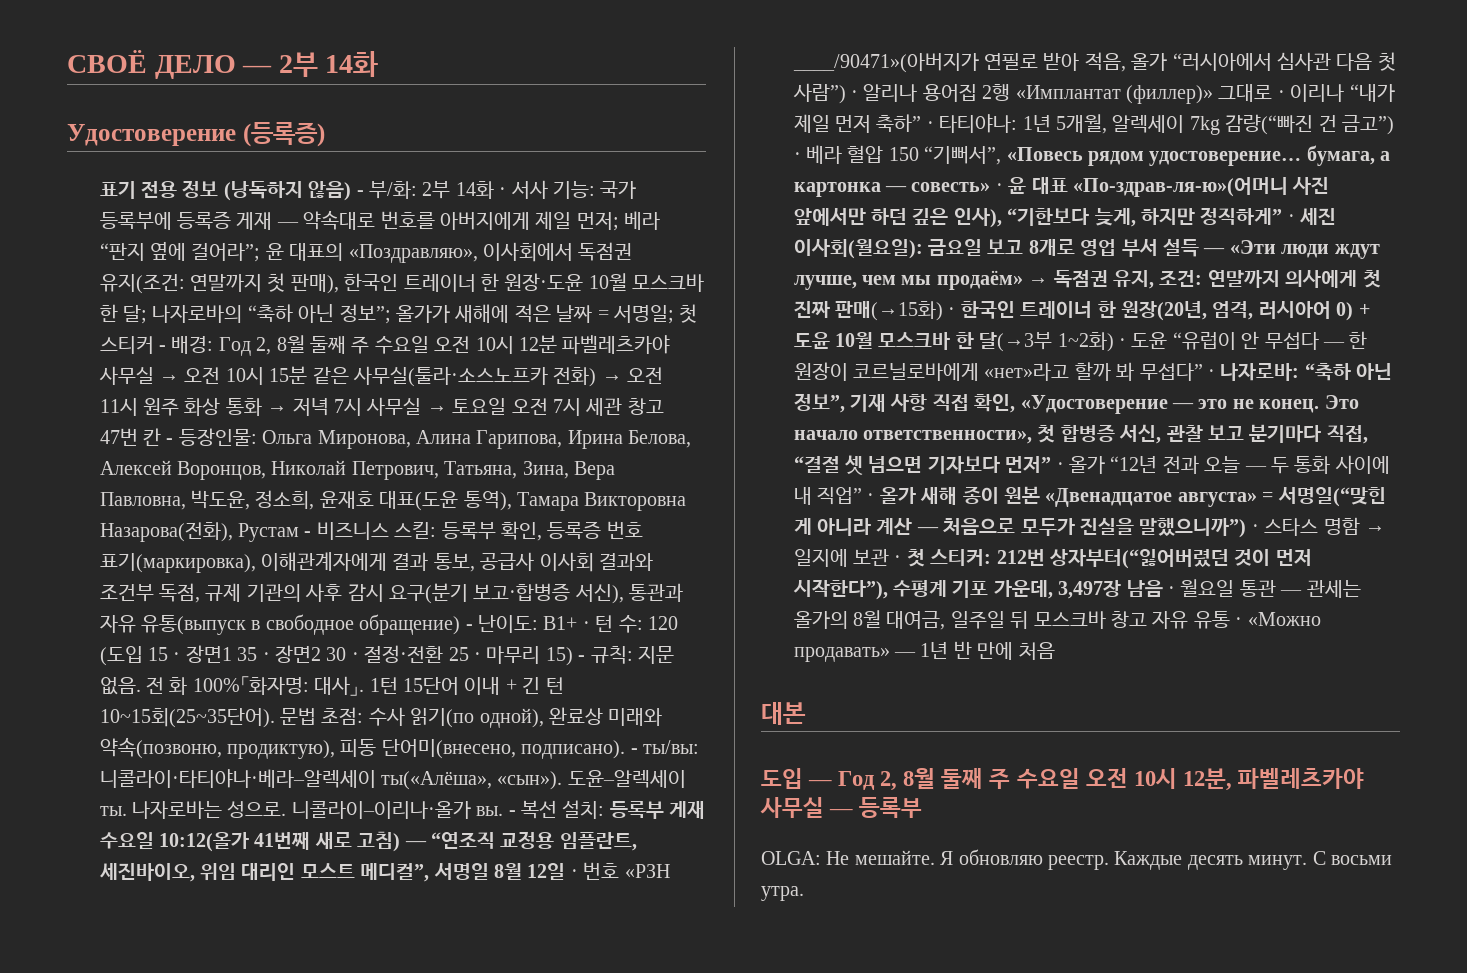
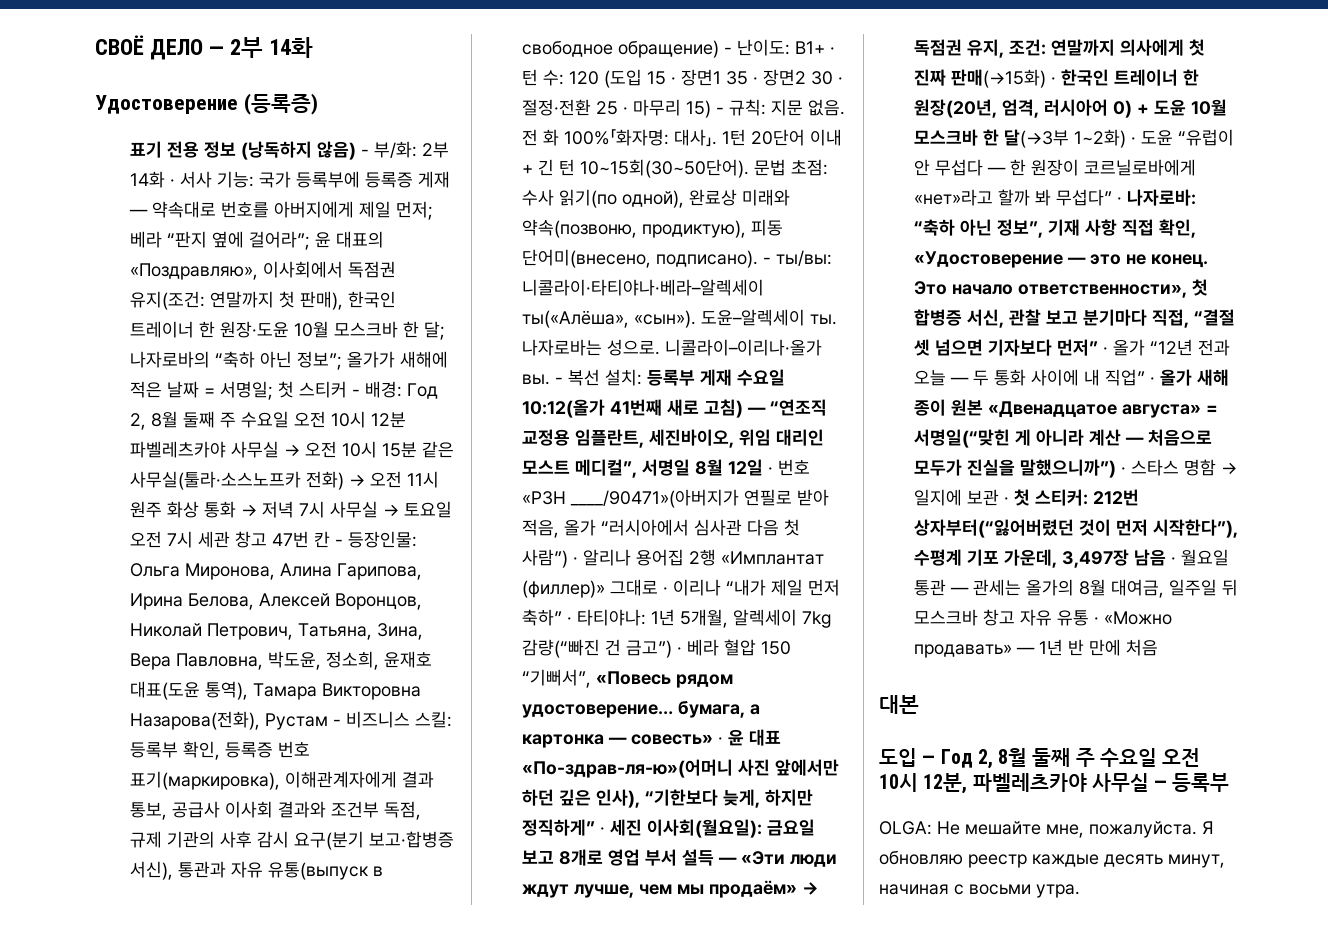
- 1턴 15단어 이내 + 긴 턴 10~15회(25~35단어).
+ 1턴 20단어 이내 + 긴 턴 10~15회(30~50단어).
- OLGA: Не мешайте. Я обновляю реестр. Каждые десять минут. С восьми утра.
+ OLGA: Не мешайте мне, пожалуйста. Я обновляю реестр каждые десять минут, начиная с восьми утра.

